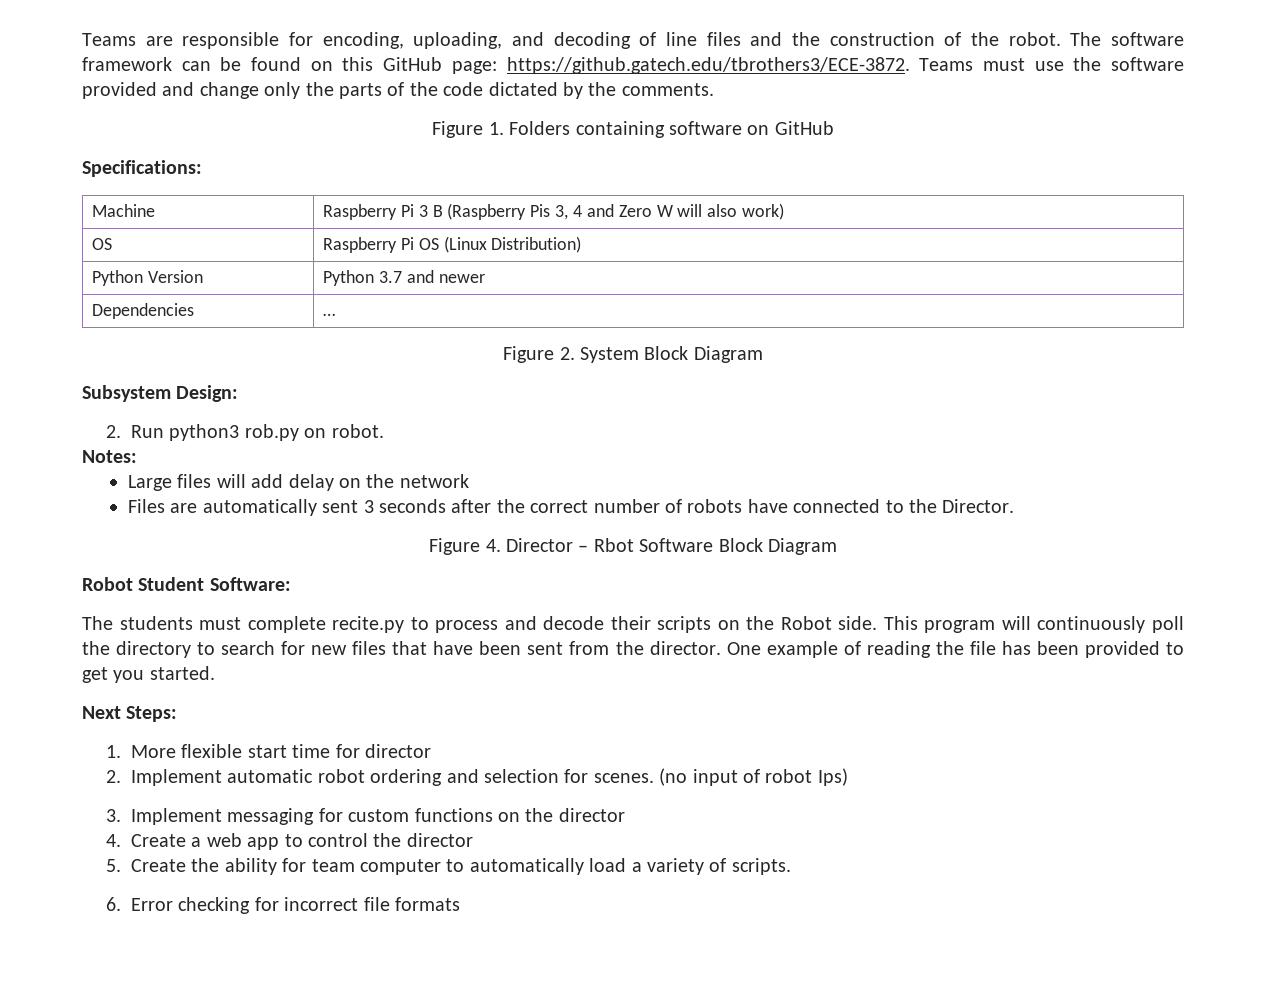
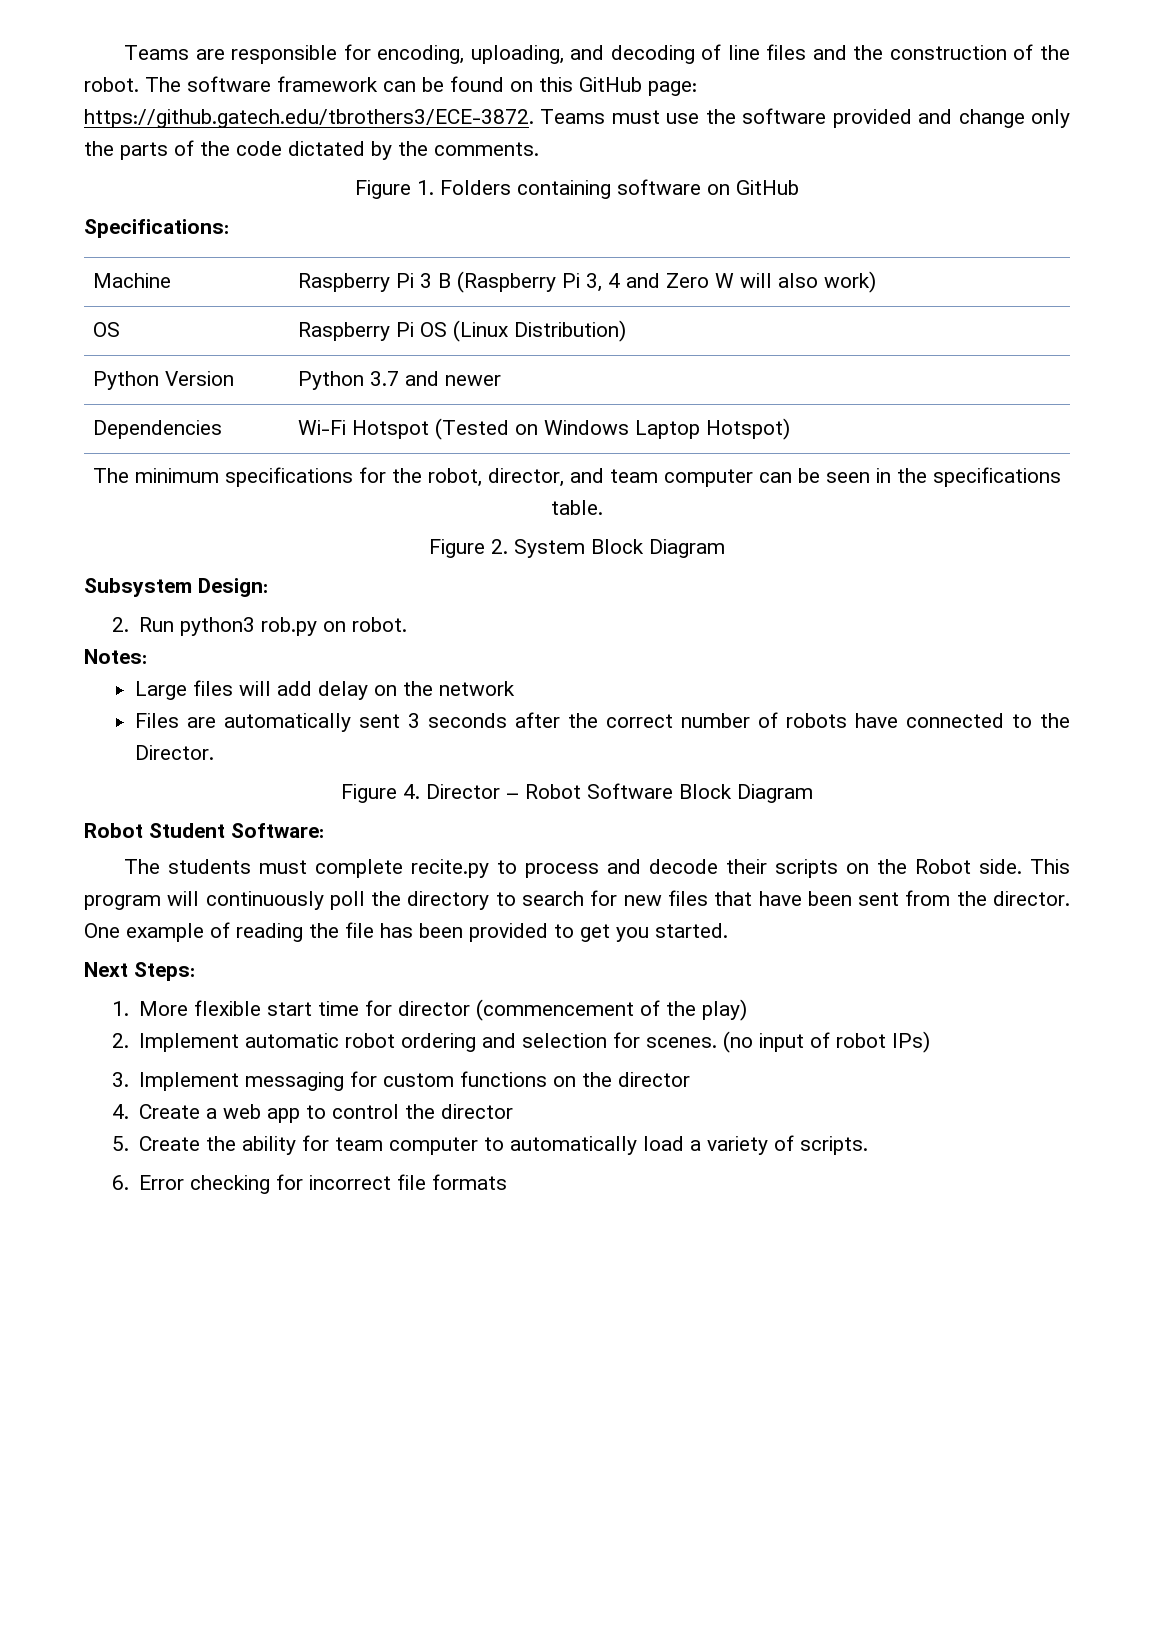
- Machine | Raspberry Pi 3 B (Raspberry Pis 3, 4 and Zero W will also work)
+ Machine | Raspberry Pi 3 B (Raspberry Pi 3, 4 and Zero W will also work)
- Dependencies | …
+ Dependencies | Wi-Fi Hotspot (Tested on Windows Laptop Hotspot)
+ The minimum specifications for the robot, director, and team computer can be seen in the specifications table.
- Figure 4. Director – Rbot Software Block Diagram
+ Figure 4. Director – Robot Software Block Diagram
- 1. More flexible start time for director
+ 1. More flexible start time for director (commencement of the play)
- (no input of robot Ips)
+ (no input of robot IPs)

